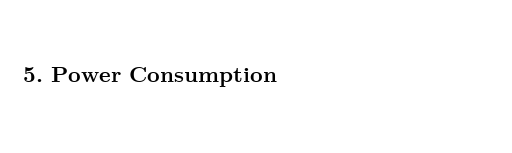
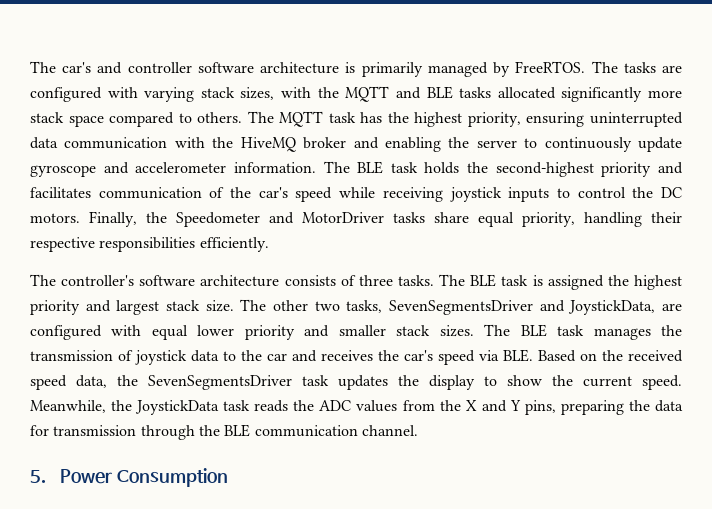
+ The car's and controller software architecture is primarily managed by FreeRTOS. The tasks are configured with varying stack sizes, with the MQTT and BLE tasks allocated significantly more stack space compared to others. The MQTT task has the highest priority, ensuring uninterrupted data communication with the HiveMQ broker and enabling the server to continuously update gyroscope and accelerometer information. The BLE task holds the second-highest priority and facilitates communication of the car's speed while receiving joystick inputs to control the DC motors. Finally, the Speedometer and MotorDriver tasks share equal priority, handling their respective responsibilities efficiently.
+ The controller's software architecture consists of three tasks. The BLE task is assigned the highest priority and largest stack size. The other two tasks, SevenSegmentsDriver and JoystickData, are configured with equal lower priority and smaller stack sizes. The BLE task manages the transmission of joystick data to the car and receives the car's speed via BLE. Based on the received speed data, the SevenSegmentsDriver task updates the display to show the current speed. Meanwhile, the JoystickData task reads the ADC values from the X and Y pins, preparing the data for transmission through the BLE communication channel.

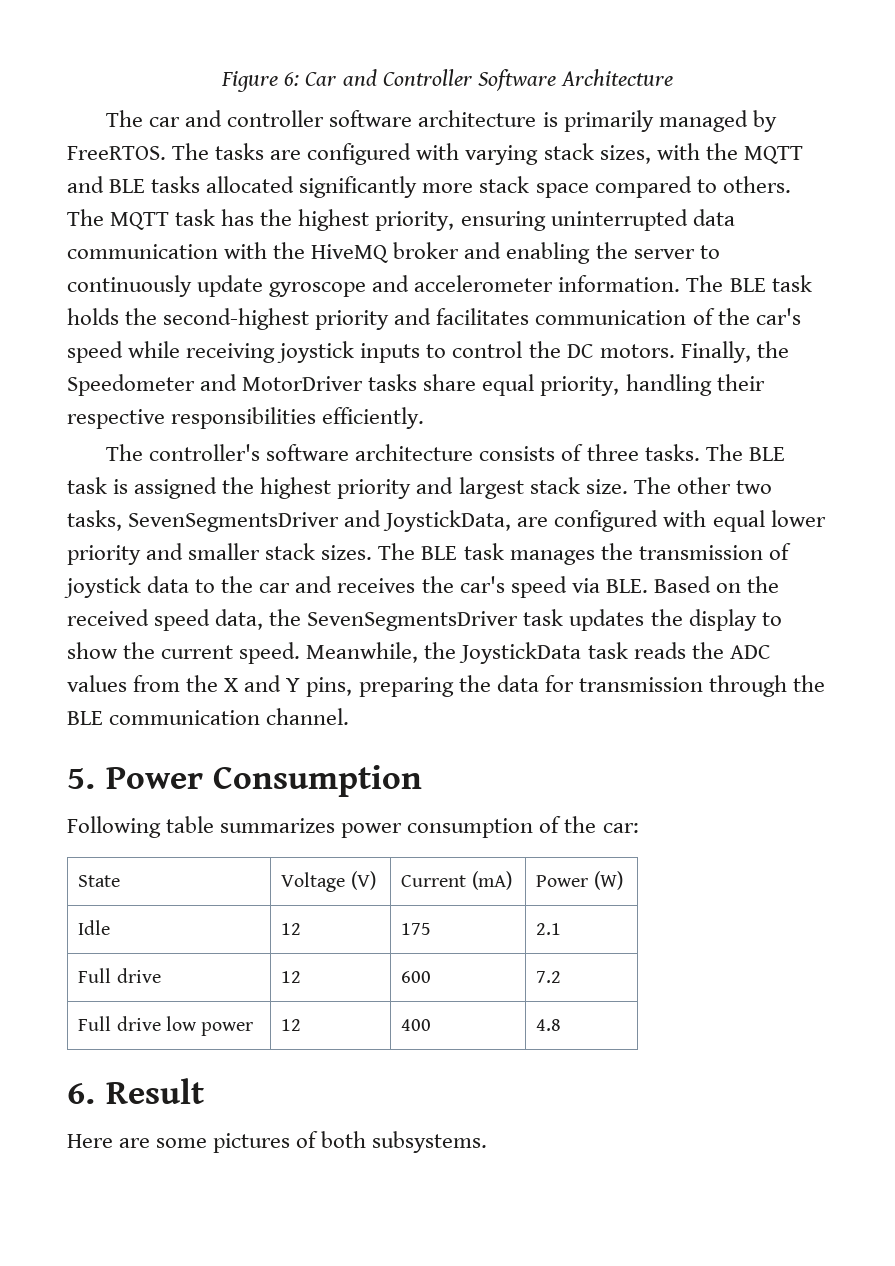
- The car's and controller software architecture is primarily managed by FreeRTOS.
+ Figure 6: Car and Controller Software Architecture
+ The car and controller software architecture is primarily managed by FreeRTOS.
+ Following table summarizes power consumption of the car:
+ State | Voltage (V) | Current (mA) | Power (W)
+ Idle | 12 | 175 | 2.1
+ Full drive | 12 | 600 | 7.2
+ Full drive low power | 12 | 400 | 4.8
+ 6. Result
+ Here are some pictures of both subsystems.

